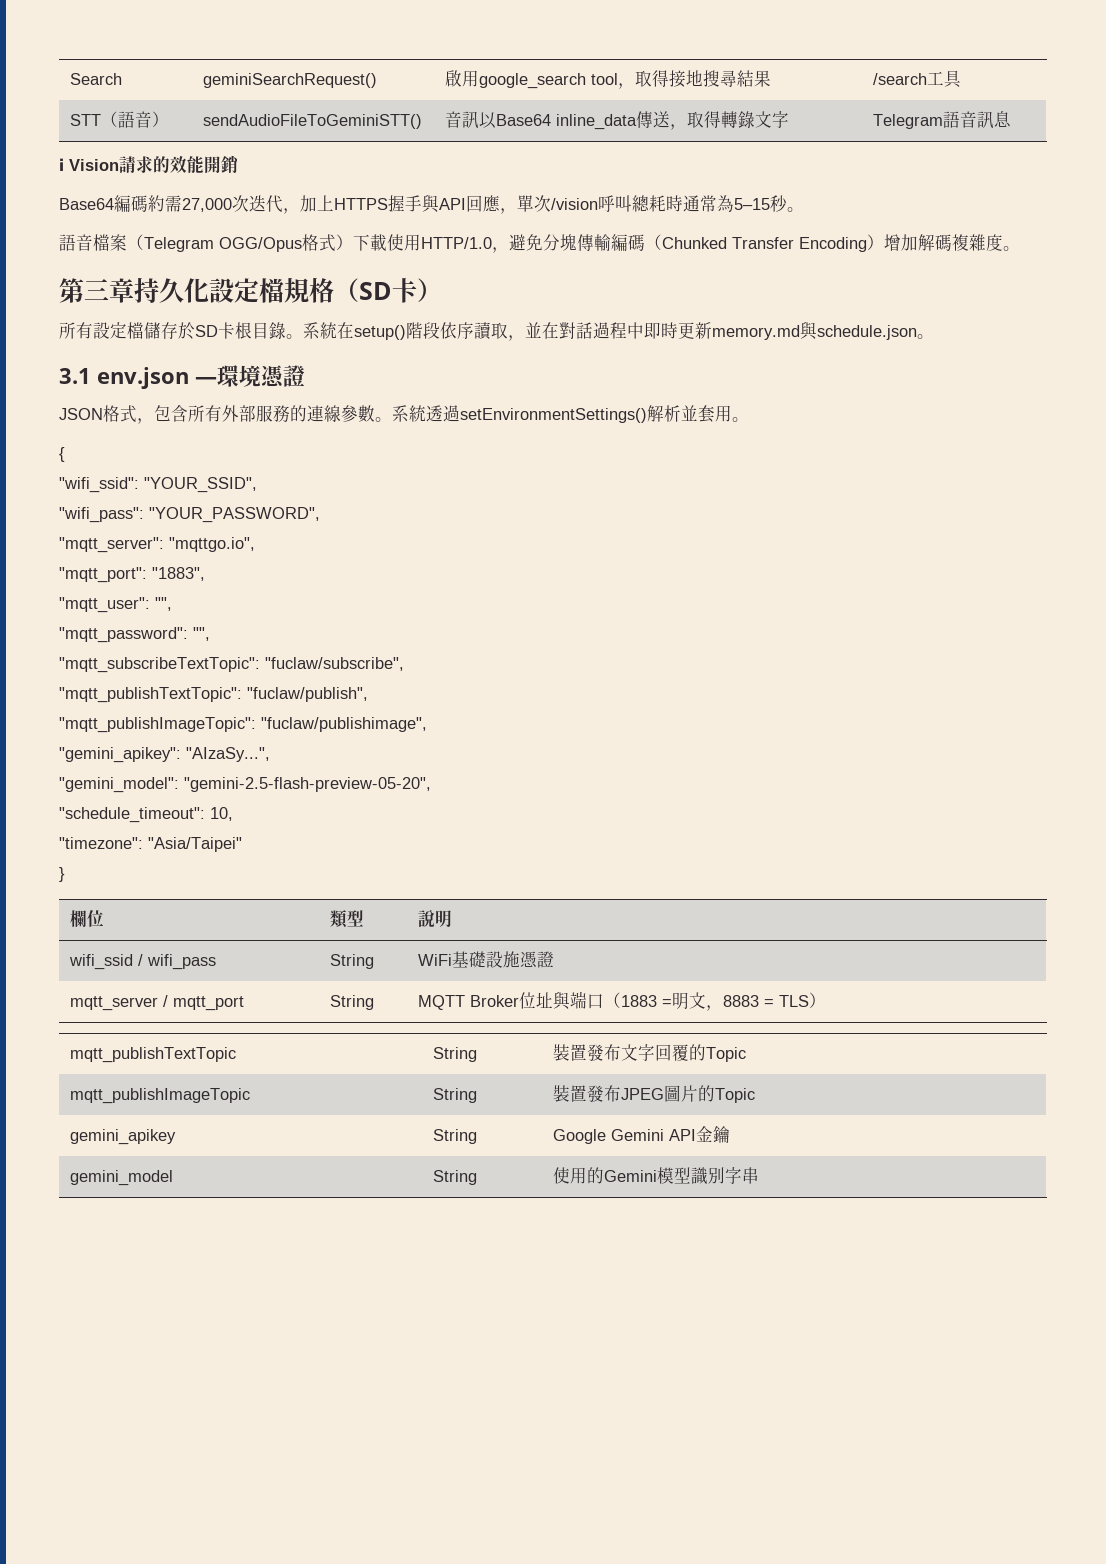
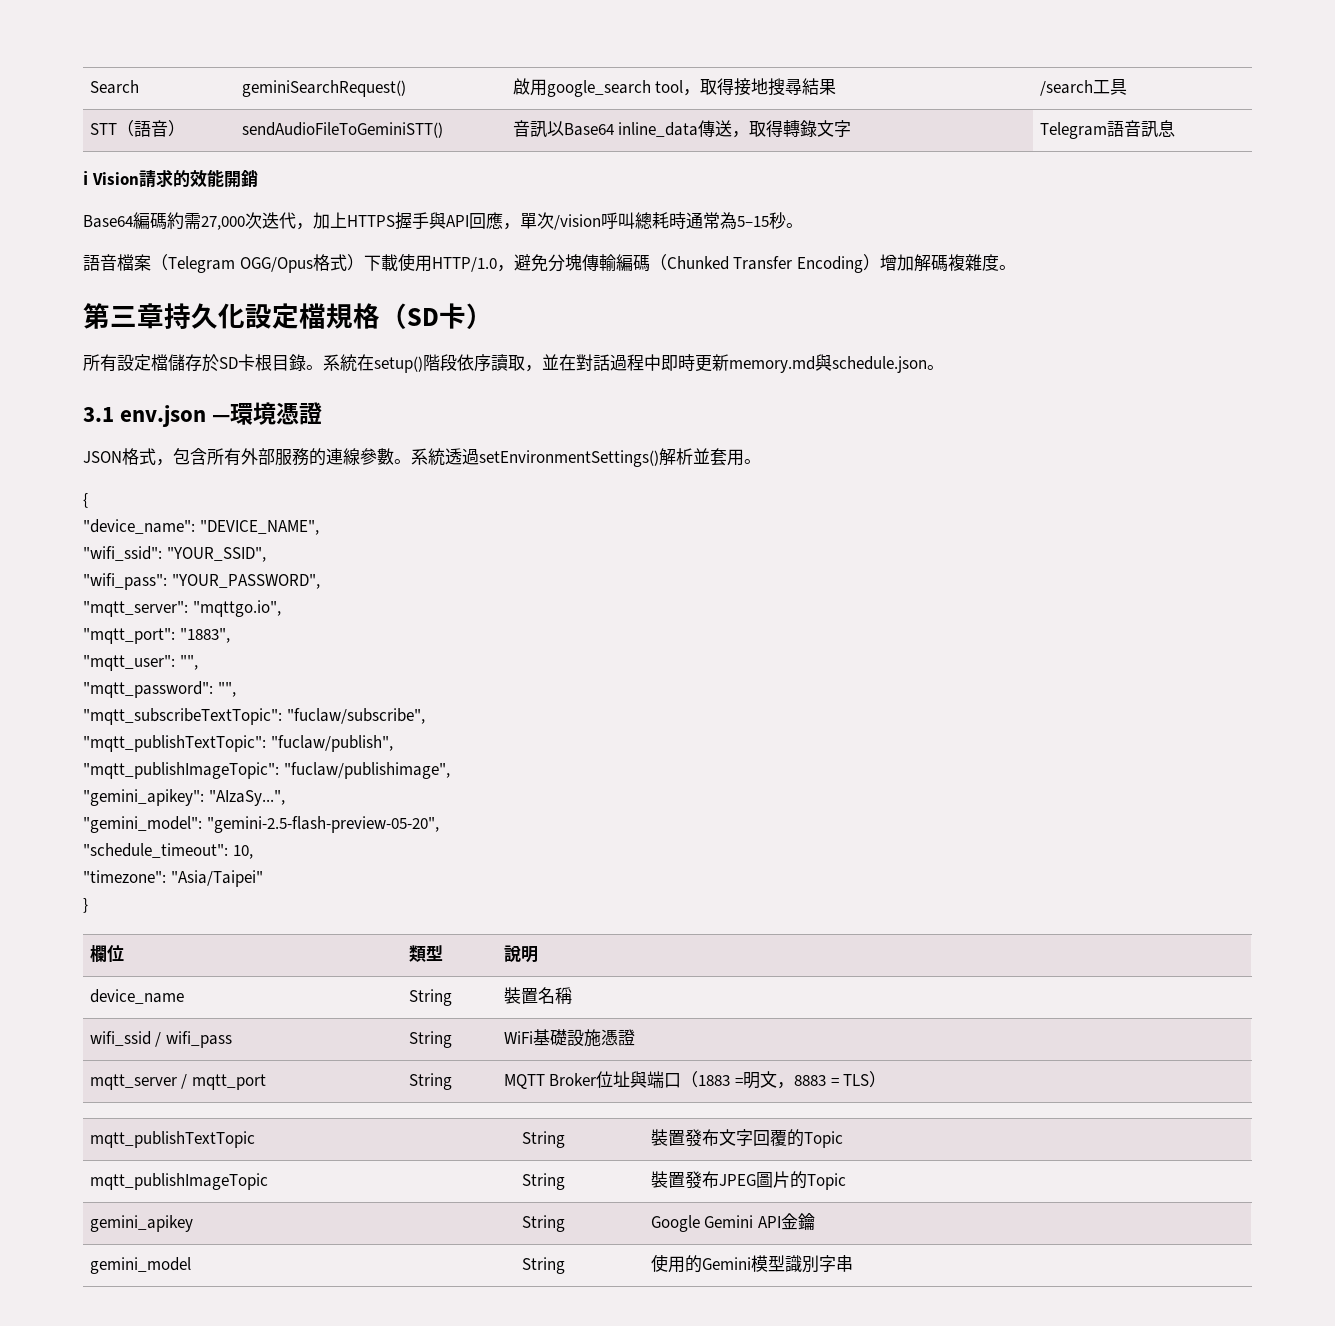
+ "device_name": "DEVICE_NAME",
+ device_name | String | 裝置名稱

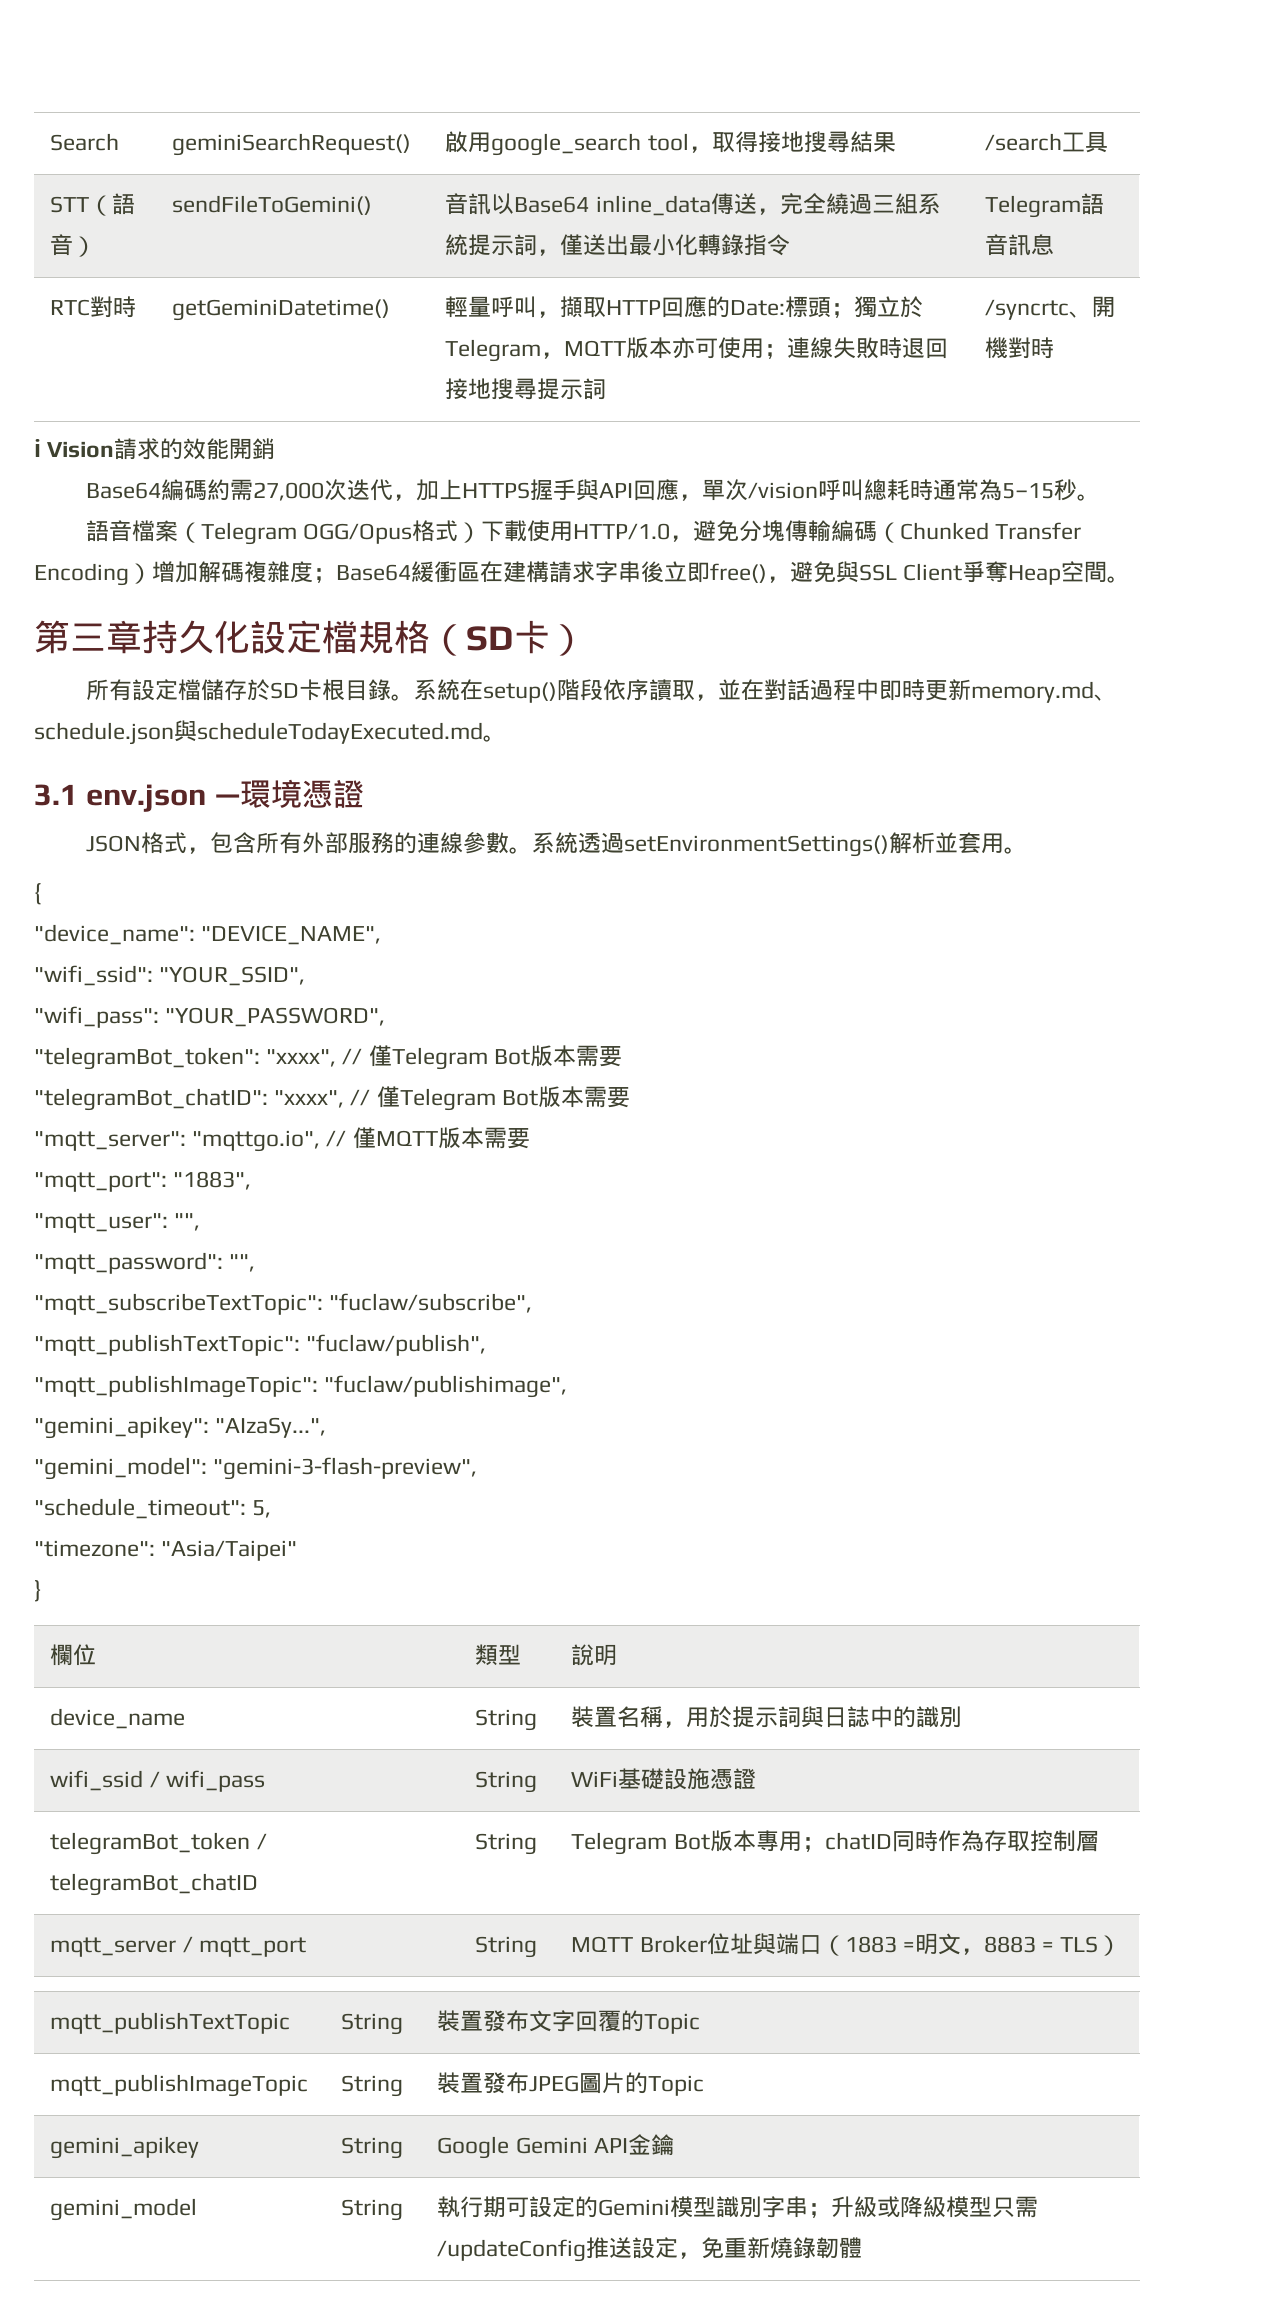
- STT（語音） | sendAudioFileToGeminiSTT() | 音訊以Base64 inline_data傳送，取得轉錄文字 | Telegram語音訊息
+ STT（語音） | sendFileToGemini() | 音訊以Base64 inline_data傳送，完全繞過三組系統提示詞，僅送出最小化轉錄指令 | Telegram語音訊息
+ RTC對時 | getGeminiDatetime() | 輕量呼叫，擷取HTTP回應的Date:標頭；獨立於Telegram，MQTT版本亦可使用；連線失敗時退回接地搜尋提示詞 | /syncrtc、開機對時
- 語音檔案（Telegram OGG/Opus格式）下載使用HTTP/1.0，避免分塊傳輸編碼（Chunked Transfer Encoding）增加解碼複雜度。
+ 語音檔案（Telegram OGG/Opus格式）下載使用HTTP/1.0，避免分塊傳輸編碼（Chunked Transfer Encoding）增加解碼複雜度；Base64緩衝區在建構請求字串後立即free()，避免與SSL Client爭奪Heap空間。
- 系統在setup()階段依序讀取，並在對話過程中即時更新memory.md與schedule.json。
+ 系統在setup()階段依序讀取，並在對話過程中即時更新memory.md、schedule.json與scheduleTodayExecuted.md。
- "mqtt_server": "mqttgo.io",
+ "telegramBot_token": "xxxx", // 僅Telegram Bot版本需要
+ "telegramBot_chatID": "xxxx", // 僅Telegram Bot版本需要
+ "mqtt_server": "mqttgo.io", // 僅MQTT版本需要
- "gemini_model": "gemini-2.5-flash-preview-05-20",
+ "gemini_model": "gemini-3-flash-preview",
- "schedule_timeout": 10,
+ "schedule_timeout": 5,
- device_name | String | 裝置名稱
+ device_name | String | 裝置名稱，用於提示詞與日誌中的識別
+ telegramBot_token / telegramBot_chatID | String | Telegram Bot版本專用；chatID同時作為存取控制層
- gemini_model | String | 使用的Gemini模型識別字串
+ gemini_model | String | 執行期可設定的Gemini模型識別字串；升級或降級模型只需/updateConfig推送設定，免重新燒錄韌體

